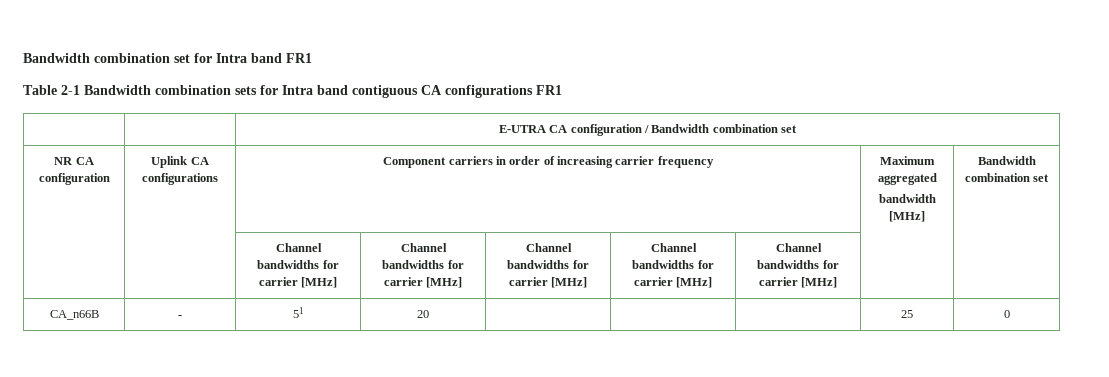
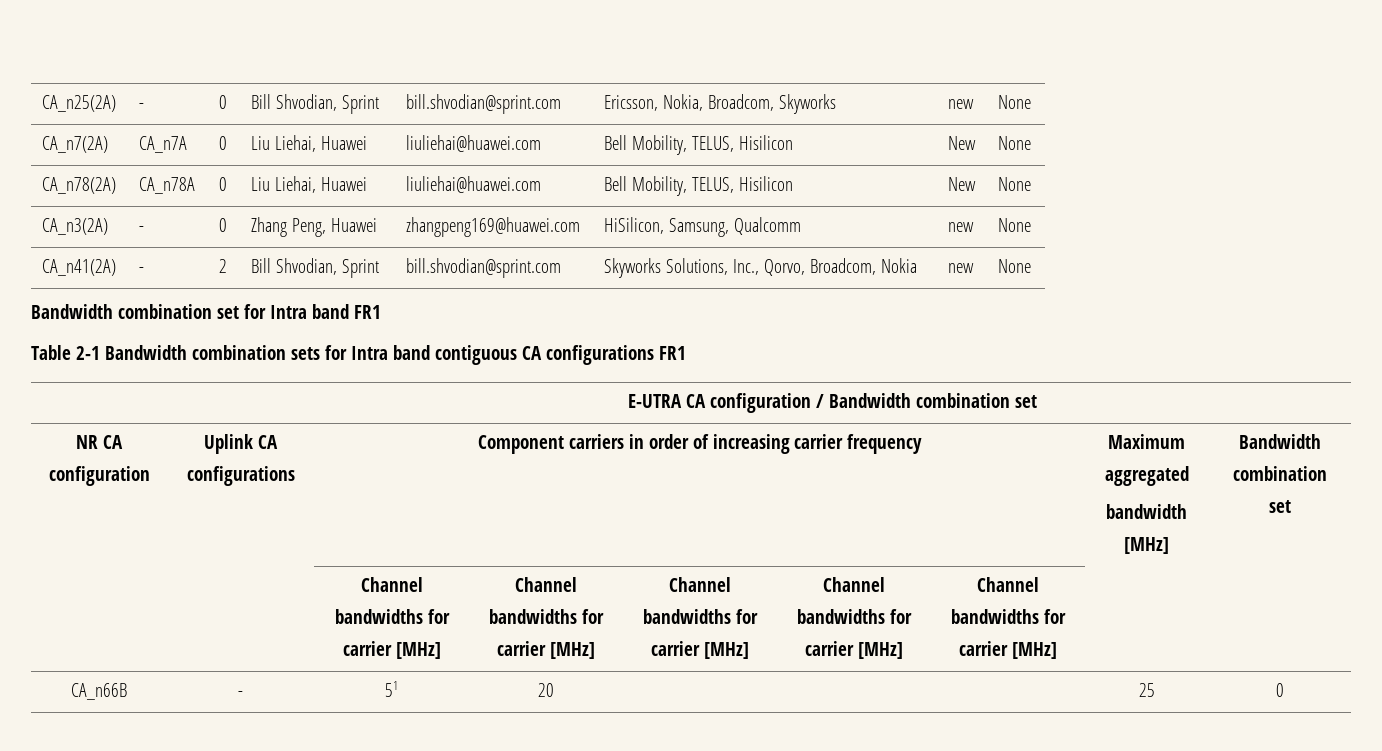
+ CA_n25(2A) | - | 0 | Bill Shvodian, Sprint | bill.shvodian@sprint.com | Ericsson, Nokia, Broadcom, Skyworks | new | None
+ CA_n7(2A) | CA_n7A | 0 | Liu Liehai, Huawei | liuliehai@huawei.com | Bell Mobility, TELUS, Hisilicon | New | None
+ CA_n78(2A) | CA_n78A | 0 | Liu Liehai, Huawei | liuliehai@huawei.com | Bell Mobility, TELUS, Hisilicon | New | None
+ CA_n3(2A) | - | 0 | Zhang Peng, Huawei | zhangpeng169@huawei.com | HiSilicon, Samsung, Qualcomm | new | None
+ CA_n41(2A) | - | 2 | Bill Shvodian, Sprint | bill.shvodian@sprint.com | Skyworks Solutions, Inc., Qorvo, Broadcom, Nokia | new | None

